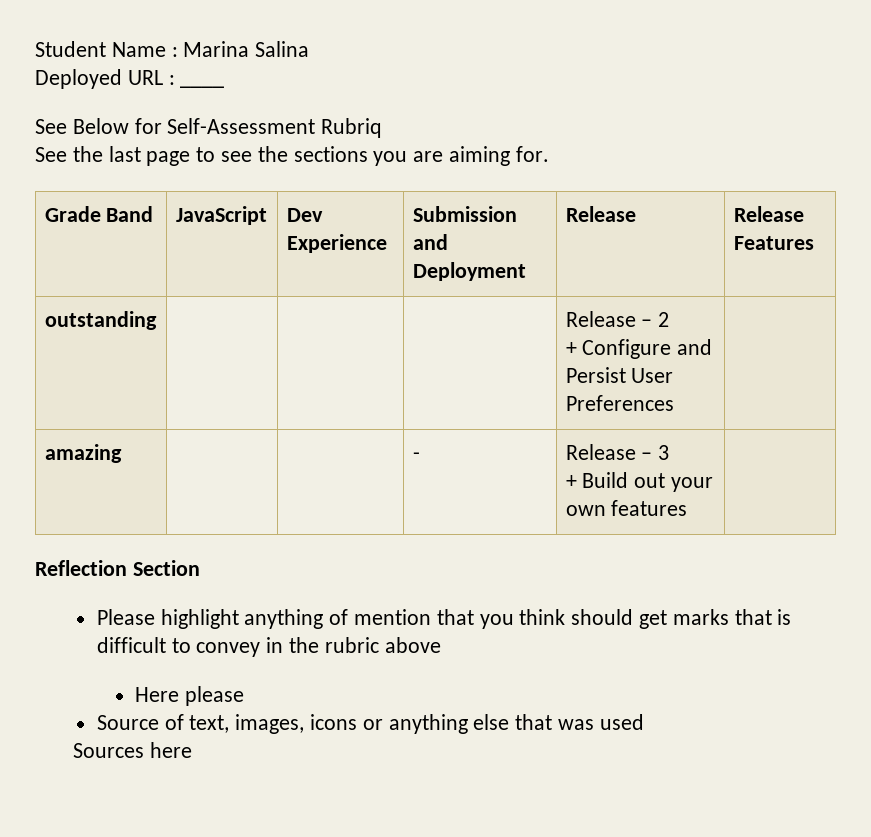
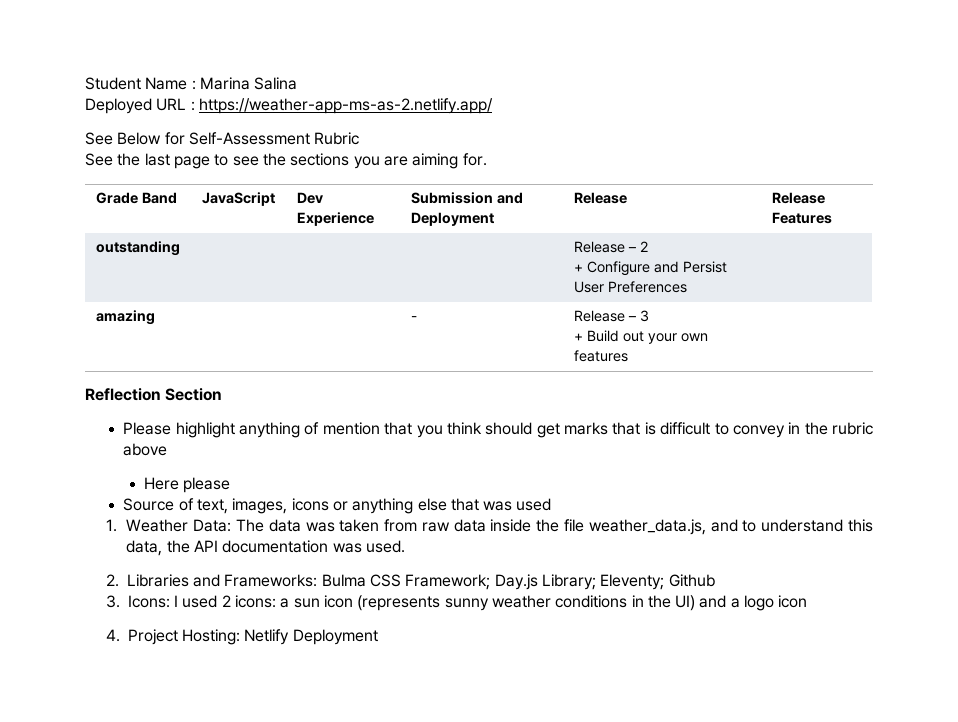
- Deployed URL : ____
+ Deployed URL : https://weather-app-ms-as-2.netlify.app/
- See Below for Self-Assessment Rubriq
+ See Below for Self-Assessment Rubric
- Sources here
+ 1. Weather Data: The data was taken from raw data inside the file weather_data.js, and to understand this data, the API documentation was used.
+ 2. Libraries and Frameworks: Bulma CSS Framework; Day.js Library; Eleventy; Github
+ 3. Icons: I used 2 icons: a sun icon (represents sunny weather conditions in the UI) and a logo icon
+ 4. Project Hosting: Netlify Deployment

